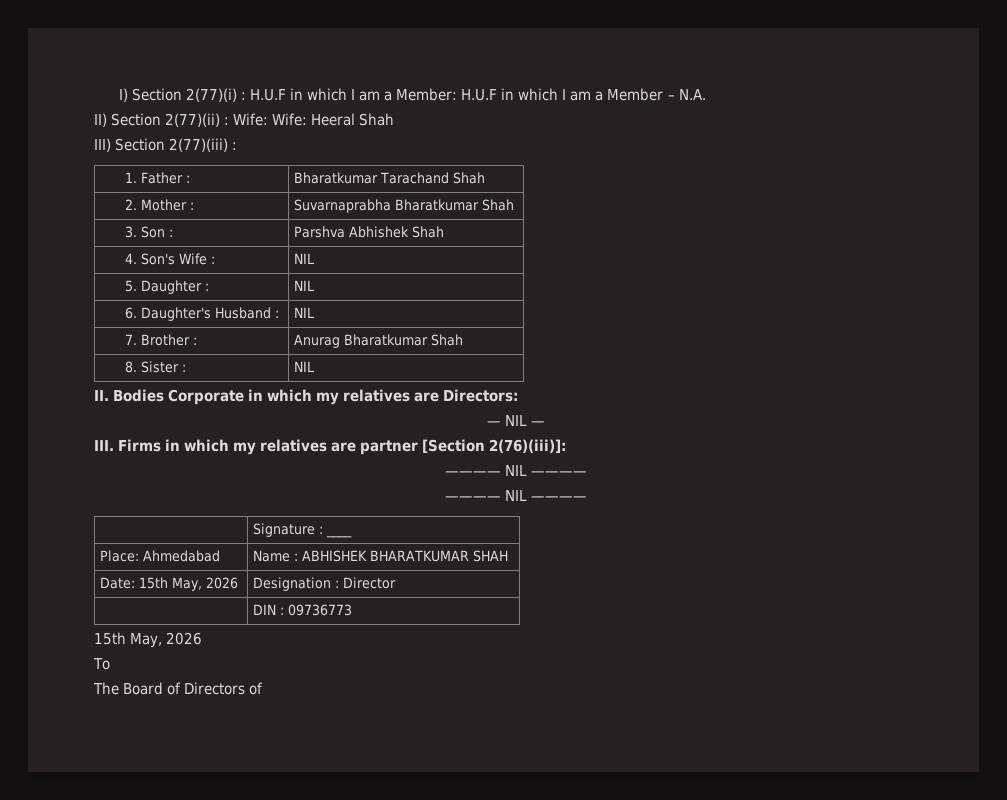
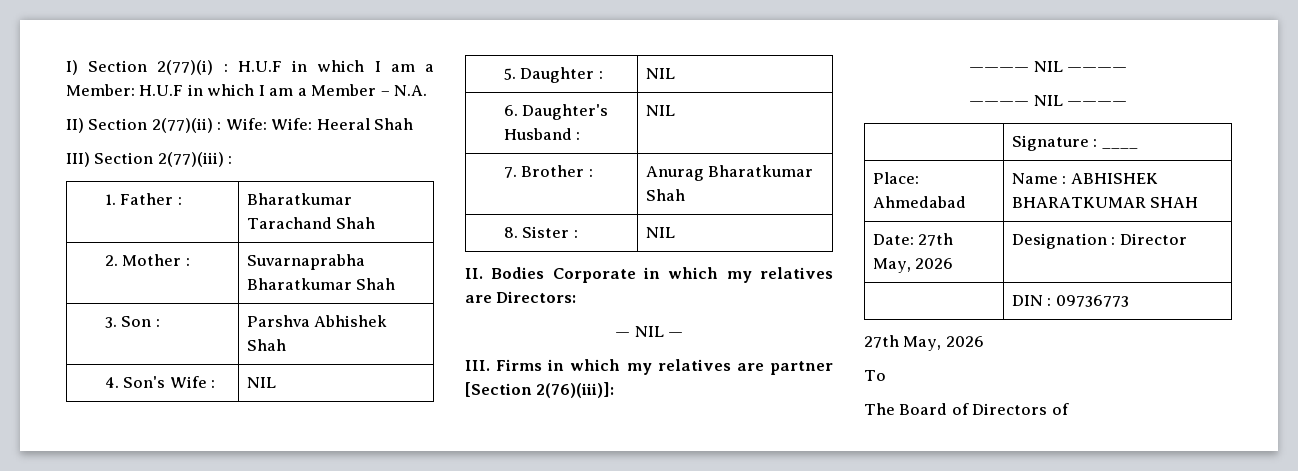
- Date: 15th May, 2026 | Designation : Director
+ Date: 27th May, 2026 | Designation : Director
  | DIN : 09736773
- 15th May, 2026
+ 27th May, 2026

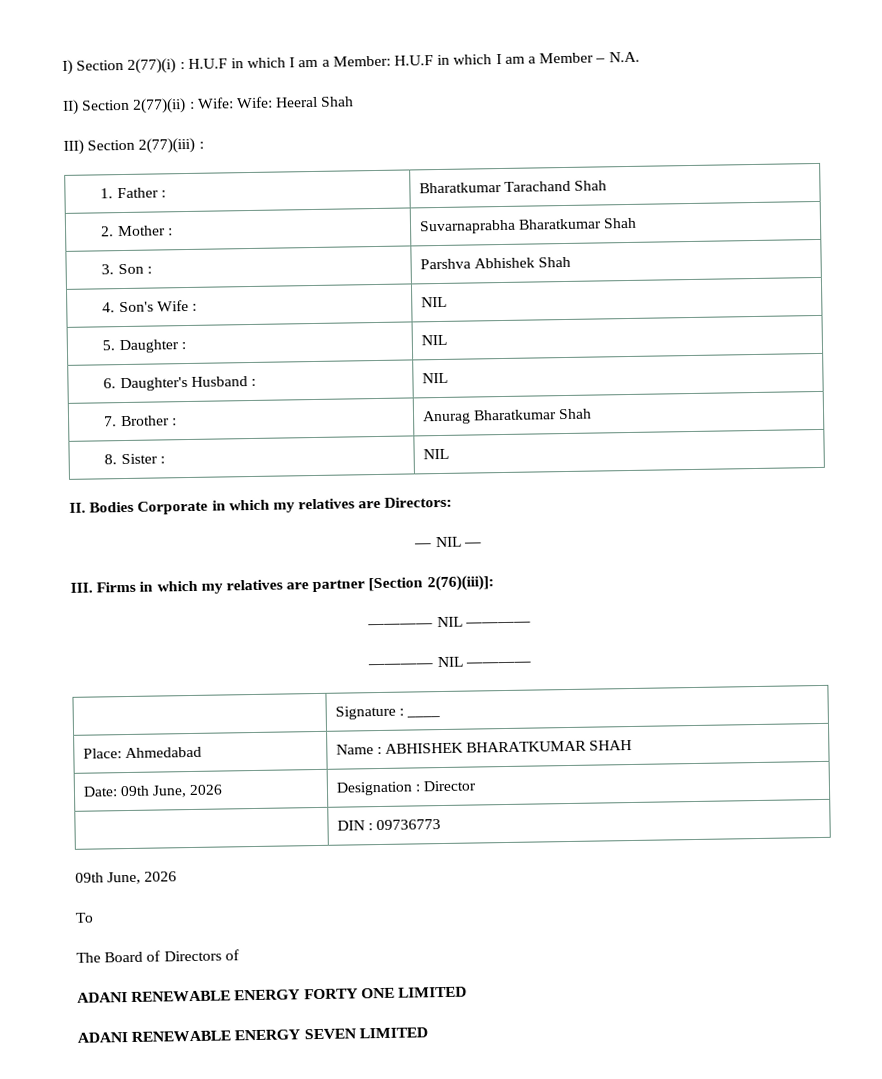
- Date: 27th May, 2026 | Designation : Director
+ Date: 09th June, 2026 | Designation : Director
  | DIN : 09736773
- 27th May, 2026
+ 09th June, 2026
+ ADANI RENEWABLE ENERGY FORTY ONE LIMITED
+ ADANI RENEWABLE ENERGY SEVEN LIMITED

